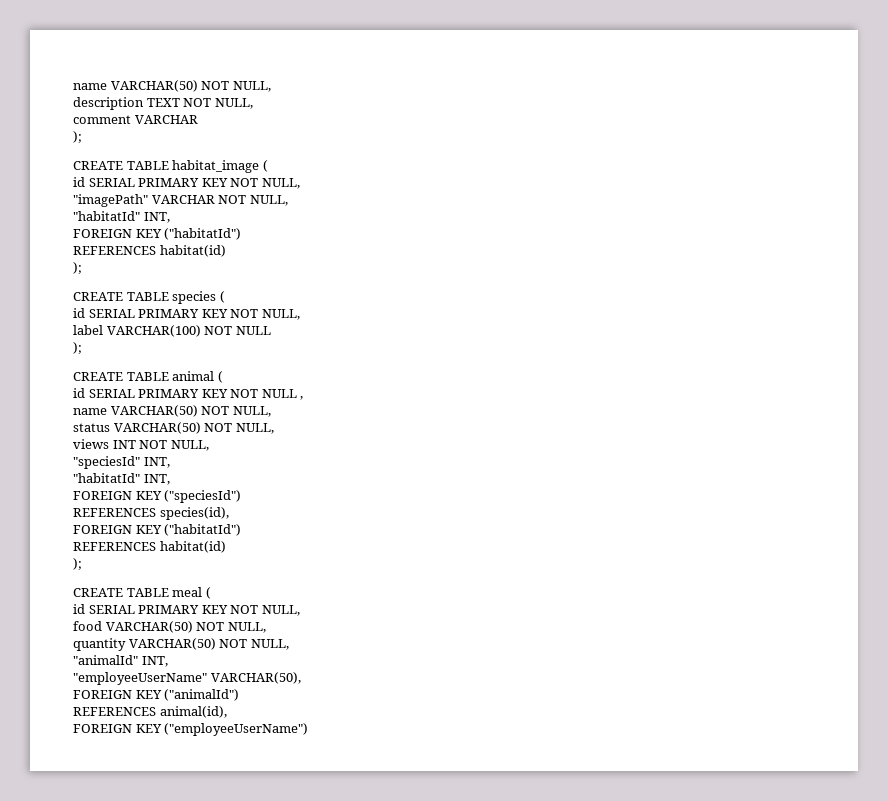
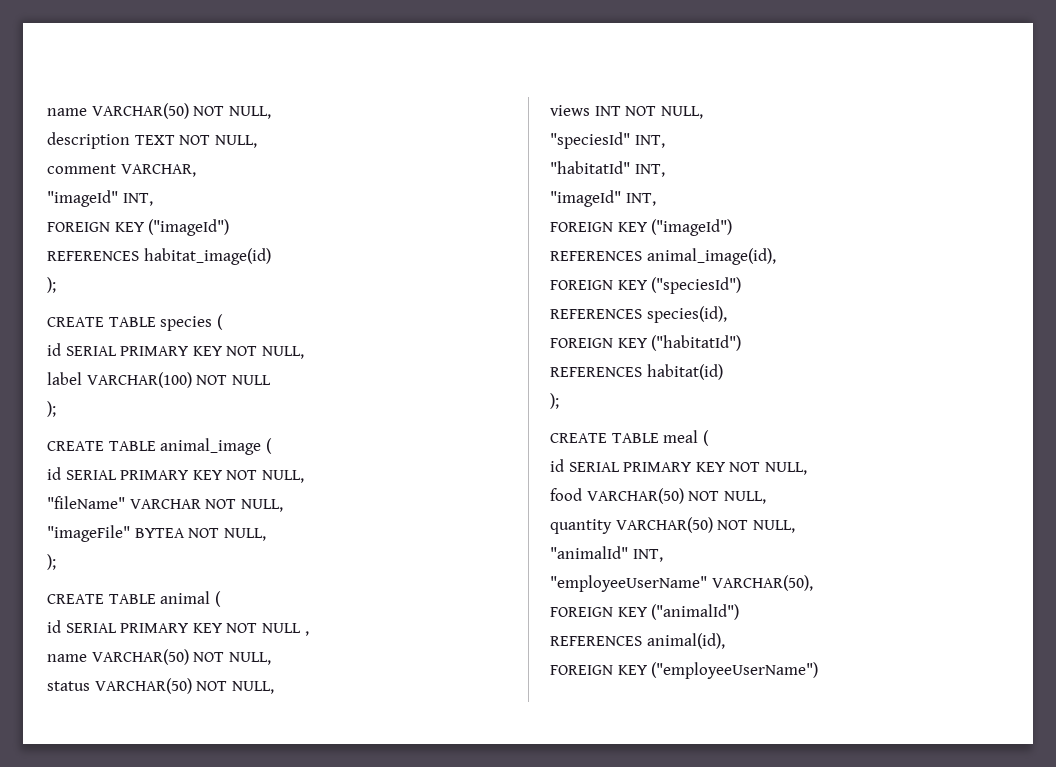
- comment VARCHAR
- );
- CREATE TABLE habitat_image (
- id SERIAL PRIMARY KEY NOT NULL,
- "imagePath" VARCHAR NOT NULL,
- "habitatId" INT,
- FOREIGN KEY ("habitatId")
- REFERENCES habitat(id)
+ comment VARCHAR,
+ "imageId" INT,
+ FOREIGN KEY ("imageId")
+ REFERENCES habitat_image(id)
+ CREATE TABLE animal_image (
+ id SERIAL PRIMARY KEY NOT NULL,
+ "fileName" VARCHAR NOT NULL,
+ "imageFile" BYTEA NOT NULL,
+ );
  "speciesId" INT,
  "habitatId" INT,
+ "imageId" INT,
+ FOREIGN KEY ("imageId")
+ REFERENCES animal_image(id),

